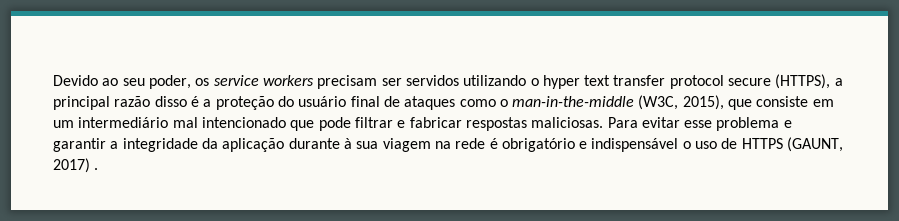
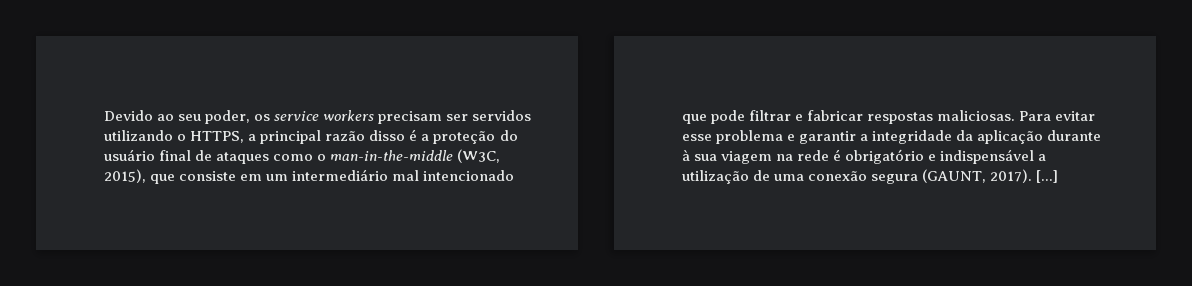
- Devido ao seu poder, os service workers precisam ser servidos utilizando o hyper text transfer protocol secure (HTTPS), a principal razão disso é a proteção do usuário final de ataques como o man-in-the-middle (W3C, 2015), que consiste em um intermediário mal intencionado que pode filtrar e fabricar respostas maliciosas.
+ Devido ao seu poder, os service workers precisam ser servidos utilizando o HTTPS, a principal razão disso é a proteção do usuário final de ataques como o man-in-the-middle (W3C, 2015), que consiste em um intermediário mal intencionado que pode filtrar e fabricar respostas maliciosas.
- Para evitar esse problema e garantir a integridade da aplicação durante à sua viagem na rede é obrigatório e indispensável o uso de HTTPS (GAUNT, 2017) .
+ Para evitar esse problema e garantir a integridade da aplicação durante à sua viagem na rede é obrigatório e indispensável a utilização de uma conexão segura (GAUNT, 2017). [...]

